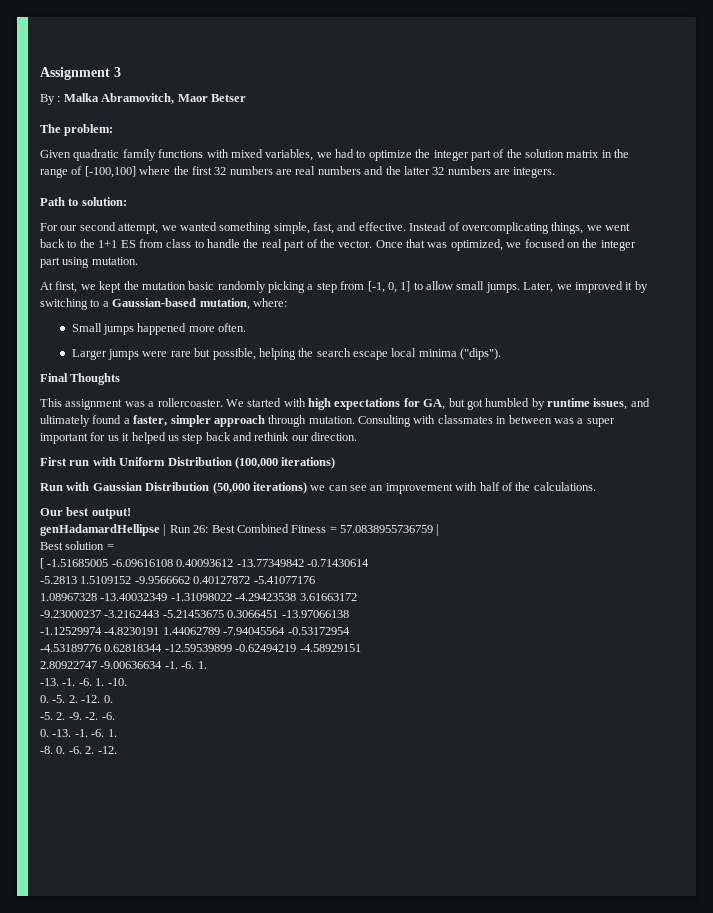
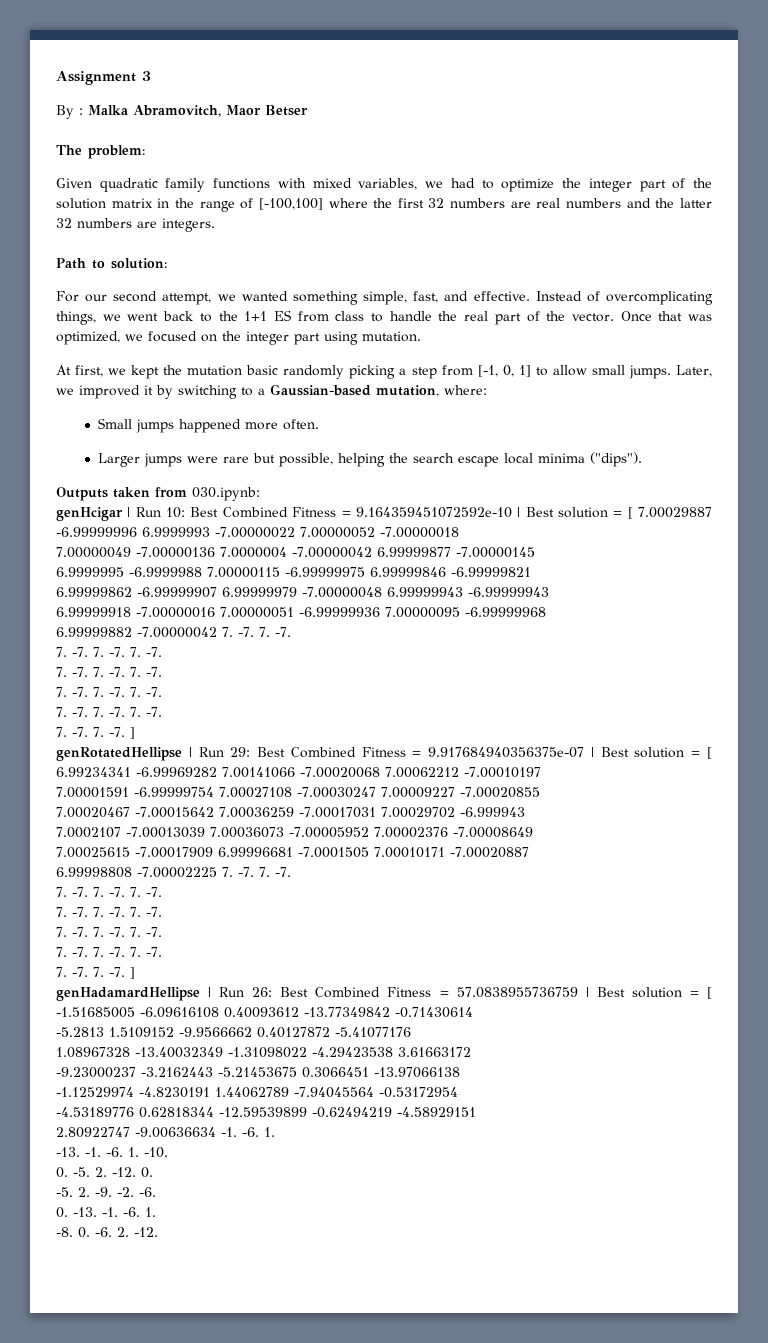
- Final Thoughts
- This assignment was a rollercoaster. We started with high expectations for GA, but got humbled by runtime issues, and ultimately found a faster, simpler approach through mutation. Consulting with classmates in between was a super important for us it helped us step back and rethink our direction.
- First run with Uniform Distribution (100,000 iterations)
- Run with Gaussian Distribution (50,000 iterations) we can see an improvement with half of the calculations.
- Our best output!
+ Outputs taken from 030.ipynb:
+ genHcigar | Run 10: Best Combined Fitness = 9.164359451072592e-10 | Best solution = [ 7.00029887 -6.99999996 6.9999993 -7.00000022 7.00000052 -7.00000018
+ 7.00000049 -7.00000136 7.0000004 -7.00000042 6.99999877 -7.00000145
+ 6.9999995 -6.9999988 7.00000115 -6.99999975 6.99999846 -6.99999821
+ 6.99999862 -6.99999907 6.99999979 -7.00000048 6.99999943 -6.99999943
+ 6.99999918 -7.00000016 7.00000051 -6.99999936 7.00000095 -6.99999968
+ 6.99999882 -7.00000042 7. -7. 7. -7.
+ 7. -7. 7. -7. 7. -7.
+ 7. -7. 7. -7. 7. -7.
+ 7. -7. 7. -7. 7. -7.
+ 7. -7. 7. -7. 7. -7.
+ 7. -7. 7. -7. ]
+ genRotatedHellipse | Run 29: Best Combined Fitness = 9.917684940356375e-07 | Best solution = [ 6.99234341 -6.99969282 7.00141066 -7.00020068 7.00062212 -7.00010197
+ 7.00001591 -6.99999754 7.00027108 -7.00030247 7.00009227 -7.00020855
+ 7.00020467 -7.00015642 7.00036259 -7.00017031 7.00029702 -6.999943
+ 7.0002107 -7.00013039 7.00036073 -7.00005952 7.00002376 -7.00008649
+ 7.00025615 -7.00017909 6.99996681 -7.0001505 7.00010171 -7.00020887
+ 6.99998808 -7.00002225 7. -7. 7. -7.
+ 7. -7. 7. -7. 7. -7.
+ 7. -7. 7. -7. 7. -7.
+ 7. -7. 7. -7. 7. -7.
+ 7. -7. 7. -7. 7. -7.
+ 7. -7. 7. -7. ]
- genHadamardHellipse | Run 26: Best Combined Fitness = 57.0838955736759 |
- Best solution =
- [ -1.51685005 -6.09616108 0.40093612 -13.77349842 -0.71430614
+ genHadamardHellipse | Run 26: Best Combined Fitness = 57.0838955736759 | Best solution = [ -1.51685005 -6.09616108 0.40093612 -13.77349842 -0.71430614

